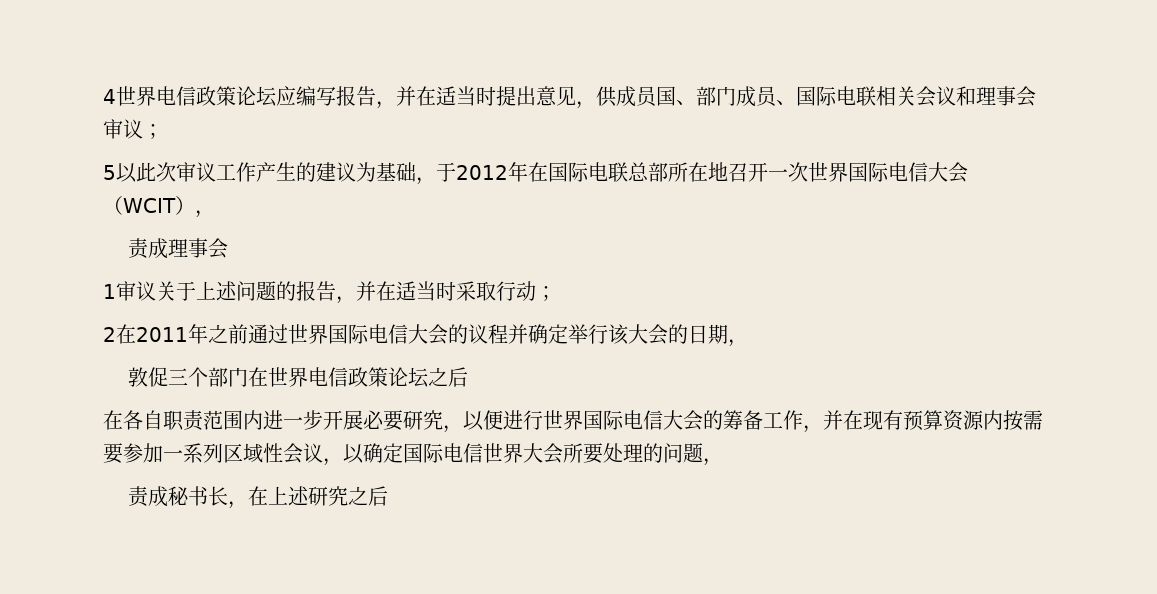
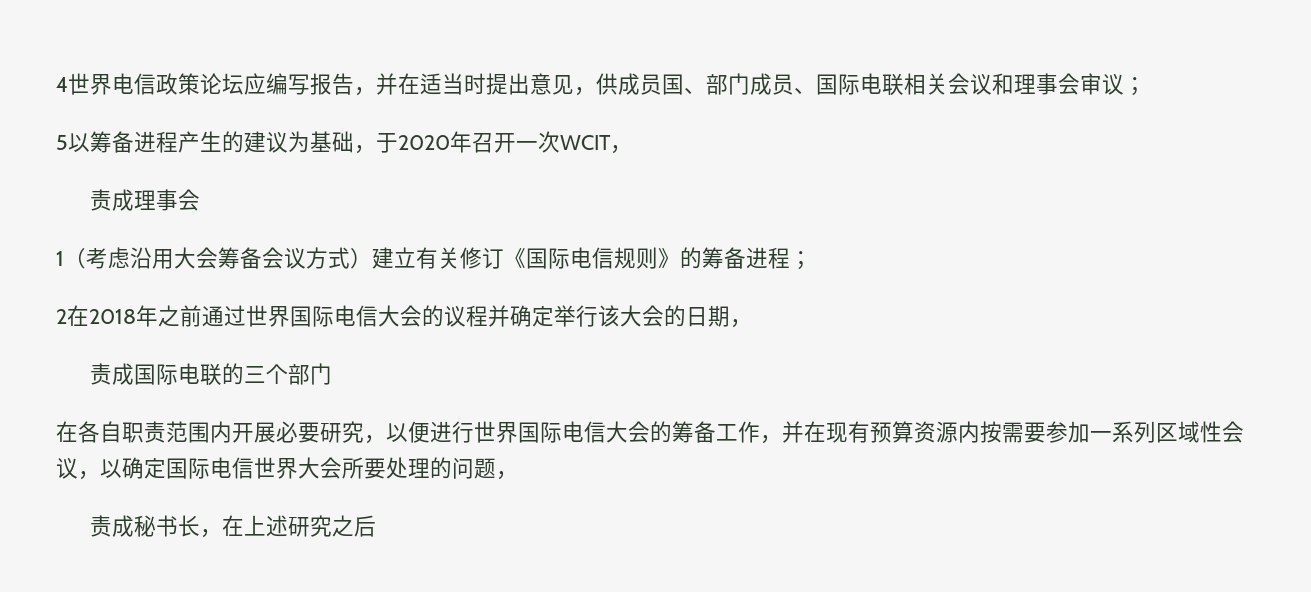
- 5以此次审议工作产生的建议为基础，于2012年在国际电联总部所在地召开一次世界国际电信大会（WCIT），
+ 5以筹备进程产生的建议为基础，于2020年召开一次WCIT，
  责成理事会
- 1审议关于上述问题的报告，并在适当时采取行动；
+ 1（考虑沿用大会筹备会议方式）建立有关修订《国际电信规则》的筹备进程；
- 2在2011年之前通过世界国际电信大会的议程并确定举行该大会的日期，
+ 2在2018年之前通过世界国际电信大会的议程并确定举行该大会的日期，
- 敦促三个部门在世界电信政策论坛之后
+ 责成国际电联的三个部门
- 在各自职责范围内进一步开展必要研究，以便进行世界国际电信大会的筹备工作，并在现有预算资源内按需要参加一系列区域性会议，以确定国际电信世界大会所要处理的问题，
+ 在各自职责范围内开展必要研究，以便进行世界国际电信大会的筹备工作，并在现有预算资源内按需要参加一系列区域性会议，以确定国际电信世界大会所要处理的问题，

